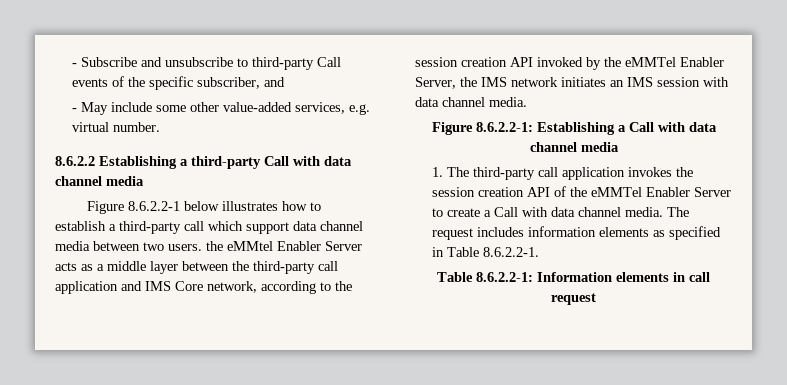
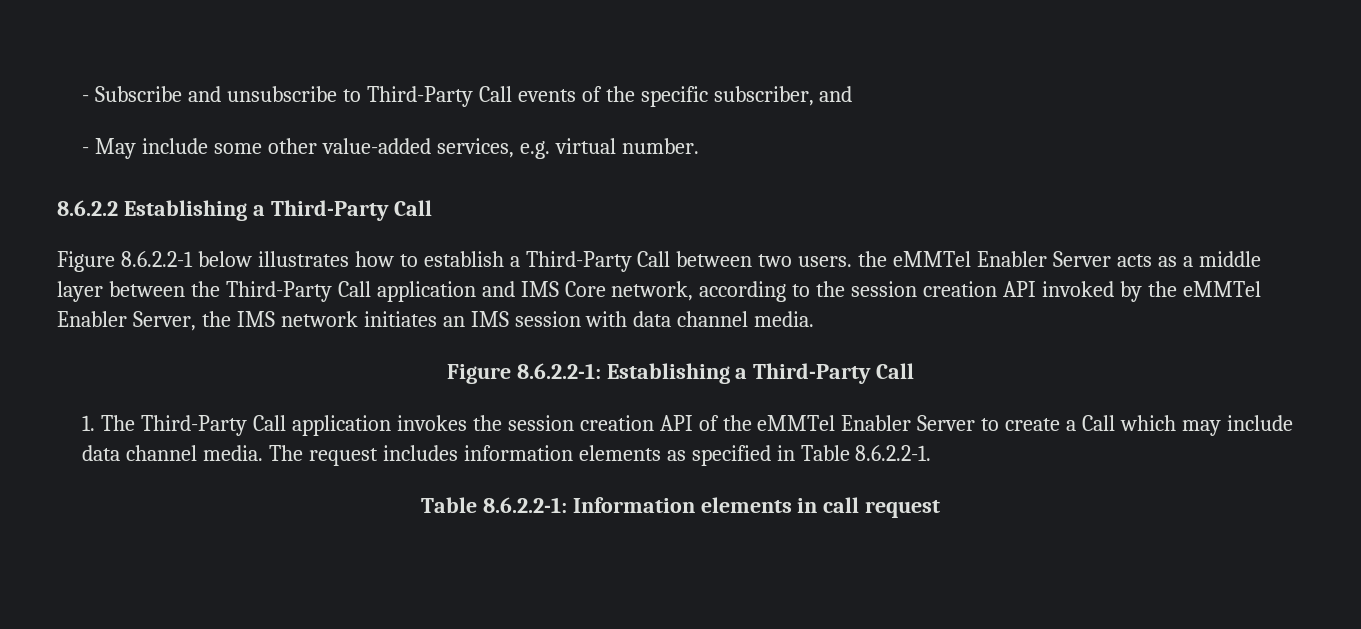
- - Subscribe and unsubscribe to third-party Call events of the specific subscriber, and
+ - Subscribe and unsubscribe to Third-Party Call events of the specific subscriber, and
- 8.6.2.2 Establishing a third-party Call with data channel media
+ 8.6.2.2 Establishing a Third-Party Call
- Figure 8.6.2.2-1 below illustrates how to establish a third-party call which support data channel media between two users. the eMMtel Enabler Server acts as a middle layer between the third-party call application and IMS Core network, according to the session creation API invoked by the eMMTel Enabler Server, the IMS network initiates an IMS session with data channel media.
+ Figure 8.6.2.2-1 below illustrates how to establish a Third-Party Call between two users. the eMMTel Enabler Server acts as a middle layer between the Third-Party Call application and IMS Core network, according to the session creation API invoked by the eMMTel Enabler Server, the IMS network initiates an IMS session with data channel media.
- Figure 8.6.2.2-1: Establishing a Call with data channel media
+ Figure 8.6.2.2-1: Establishing a Third-Party Call
- 1. The third-party call application invokes the session creation API of the eMMTel Enabler Server to create a Call with data channel media.
+ 1. The Third-Party Call application invokes the session creation API of the eMMTel Enabler Server to create a Call which may include data channel media.

